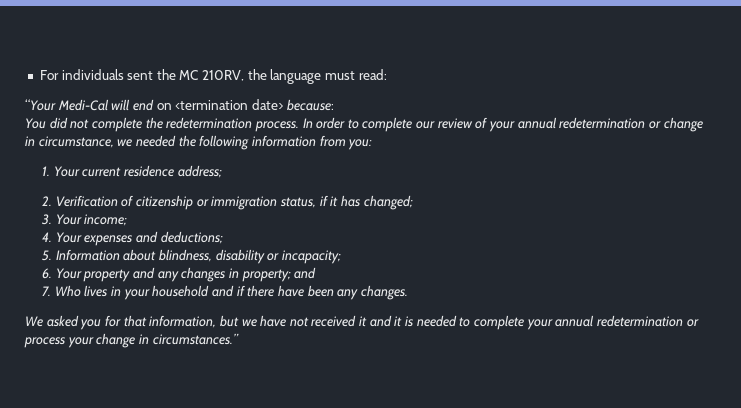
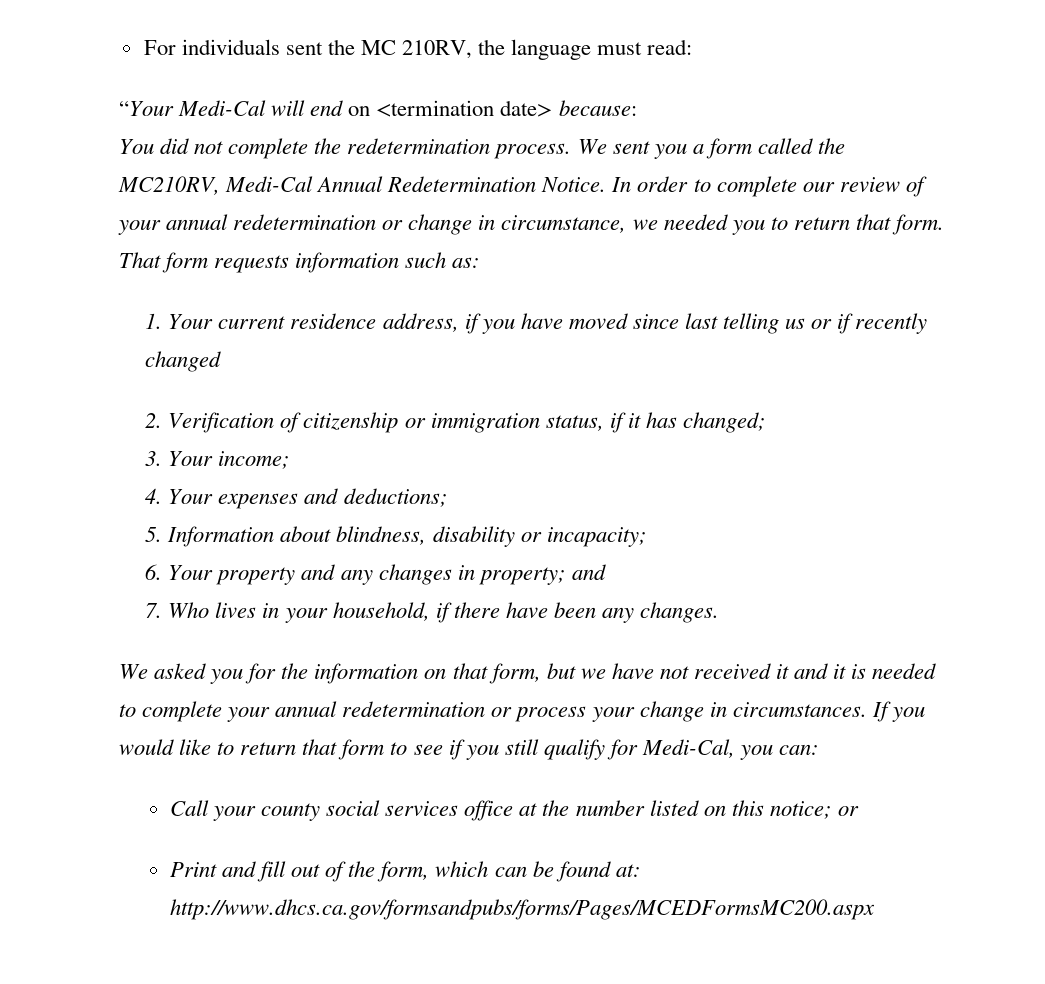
+ We sent you a form called the MC210RV, Medi-Cal Annual Redetermination Notice.
- In order to complete our review of your annual redetermination or change in circumstance, we needed the following information from you:
- 1. Your current residence address;
+ In order to complete our review of your annual redetermination or change in circumstance, we needed you to return that form. That form requests information such as:
+ 1. Your current residence address, if you have moved since last telling us or if recently changed
- 7. Who lives in your household and if there have been any changes.
+ 7. Who lives in your household, if there have been any changes.
- We asked you for that information, but we have not received it and it is needed to complete your annual redetermination or process your change in circumstances.”
+ We asked you for the information on that form, but we have not received it and it is needed to complete your annual redetermination or process your change in circumstances. If you would like to return that form to see if you still qualify for Medi-Cal, you can:
+ Call your county social services office at the number listed on this notice; or
+ Print and fill out of the form, which can be found at: http://www.dhcs.ca.gov/formsandpubs/forms/Pages/MCEDFormsMC200.aspx

